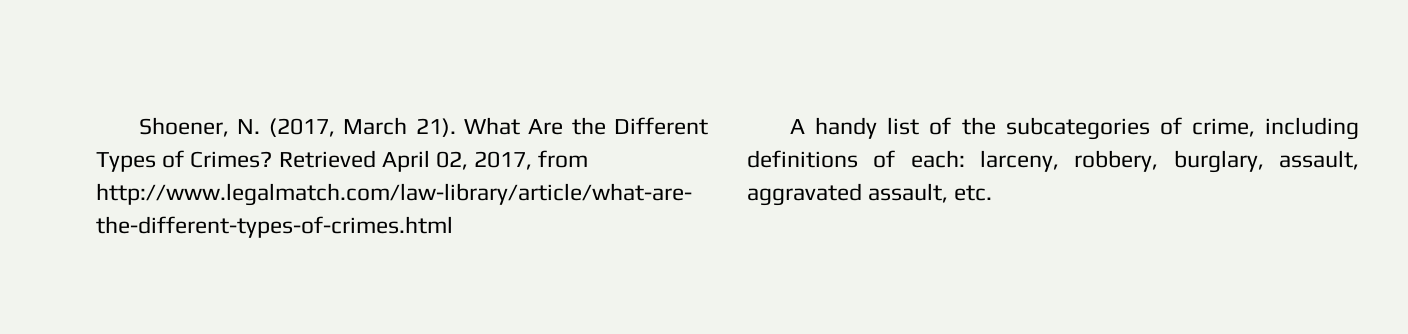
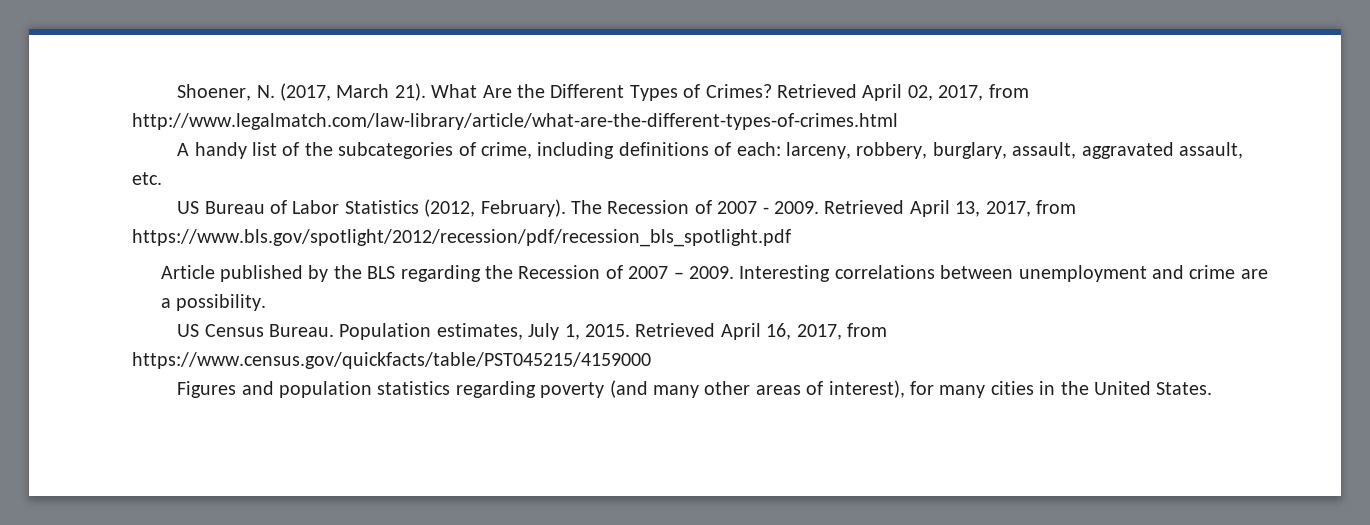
+ US Bureau of Labor Statistics (2012, February). The Recession of 2007 - 2009. Retrieved April 13, 2017, from https://www.bls.gov/spotlight/2012/recession/pdf/recession_bls_spotlight.pdf
+ Article published by the BLS regarding the Recession of 2007 – 2009. Interesting correlations between unemployment and crime are a possibility.
+ US Census Bureau. Population estimates, July 1, 2015. Retrieved April 16, 2017, from https://www.census.gov/quickfacts/table/PST045215/4159000
+ Figures and population statistics regarding poverty (and many other areas of interest), for many cities in the United States.

